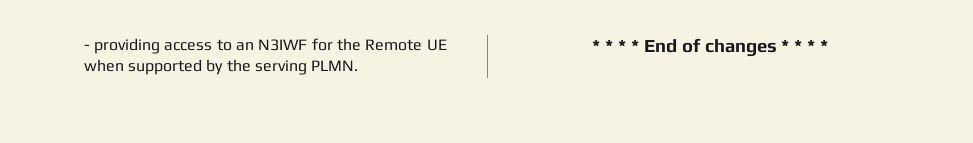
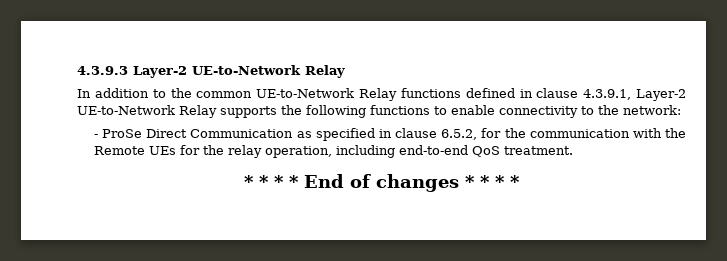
- - providing access to an N3IWF for the Remote UE when supported by the serving PLMN.
+ 4.3.9.3 Layer-2 UE-to-Network Relay
+ In addition to the common UE-to-Network Relay functions defined in clause 4.3.9.1, Layer-2 UE-to-Network Relay supports the following functions to enable connectivity to the network:
+ - ProSe Direct Communication as specified in clause 6.5.2, for the communication with the Remote UEs for the relay operation, including end-to-end QoS treatment.

